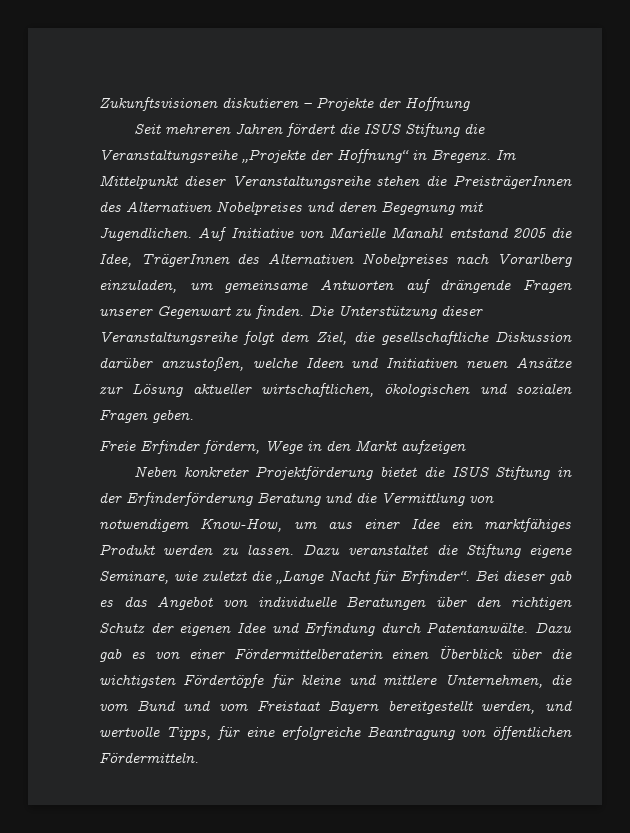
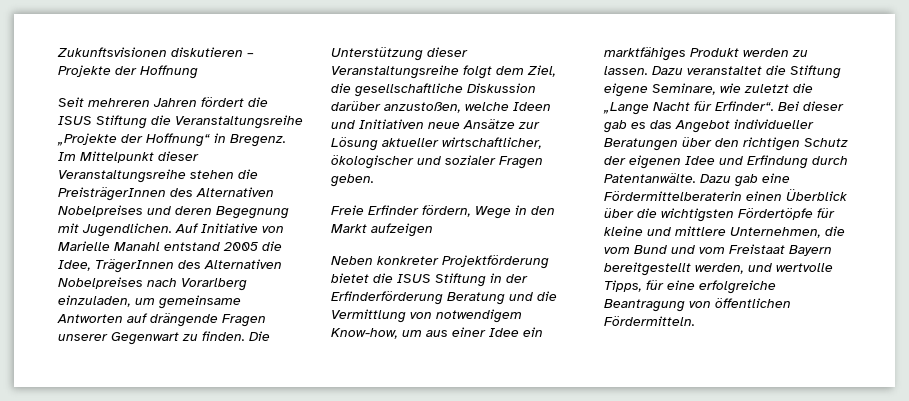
- Die Unterstützung dieser Veranstaltungsreihe folgt dem Ziel, die gesellschaftliche Diskussion darüber anzustoßen, welche Ideen und Initiativen neuen Ansätze zur Lösung aktueller wirtschaftlichen, ökologischen und sozialen Fragen geben.
+ Die Unterstützung dieser Veranstaltungsreihe folgt dem Ziel, die gesellschaftliche Diskussion darüber anzustoßen, welche Ideen und Initiativen neue Ansätze zur Lösung aktueller wirtschaftlicher, ökologischer und sozialer Fragen geben.
- Neben konkreter Projektförderung bietet die ISUS Stiftung in der Erfinderförderung Beratung und die Vermittlung von notwendigem Know-How, um aus einer Idee ein marktfähiges Produkt werden zu lassen.
+ Neben konkreter Projektförderung bietet die ISUS Stiftung in der Erfinderförderung Beratung und die Vermittlung von notwendigem Know-how, um aus einer Idee ein marktfähiges Produkt werden zu lassen.
- Bei dieser gab es das Angebot von individuelle Beratungen über den richtigen Schutz der eigenen Idee und Erfindung durch Patentanwälte.
+ Bei dieser gab es das Angebot individueller Beratungen über den richtigen Schutz der eigenen Idee und Erfindung durch Patentanwälte.
- Dazu gab es von einer Fördermittelberaterin einen Überblick über die wichtigsten Fördertöpfe für kleine und mittlere Unternehmen, die vom Bund und vom Freistaat Bayern bereitgestellt werden, und wertvolle Tipps, für eine erfolgreiche Beantragung von öffentlichen Fördermitteln.
+ Dazu gab eine Fördermittelberaterin einen Überblick über die wichtigsten Fördertöpfe für kleine und mittlere Unternehmen, die vom Bund und vom Freistaat Bayern bereitgestellt werden, und wertvolle Tipps, für eine erfolgreiche Beantragung von öffentlichen Fördermitteln.

